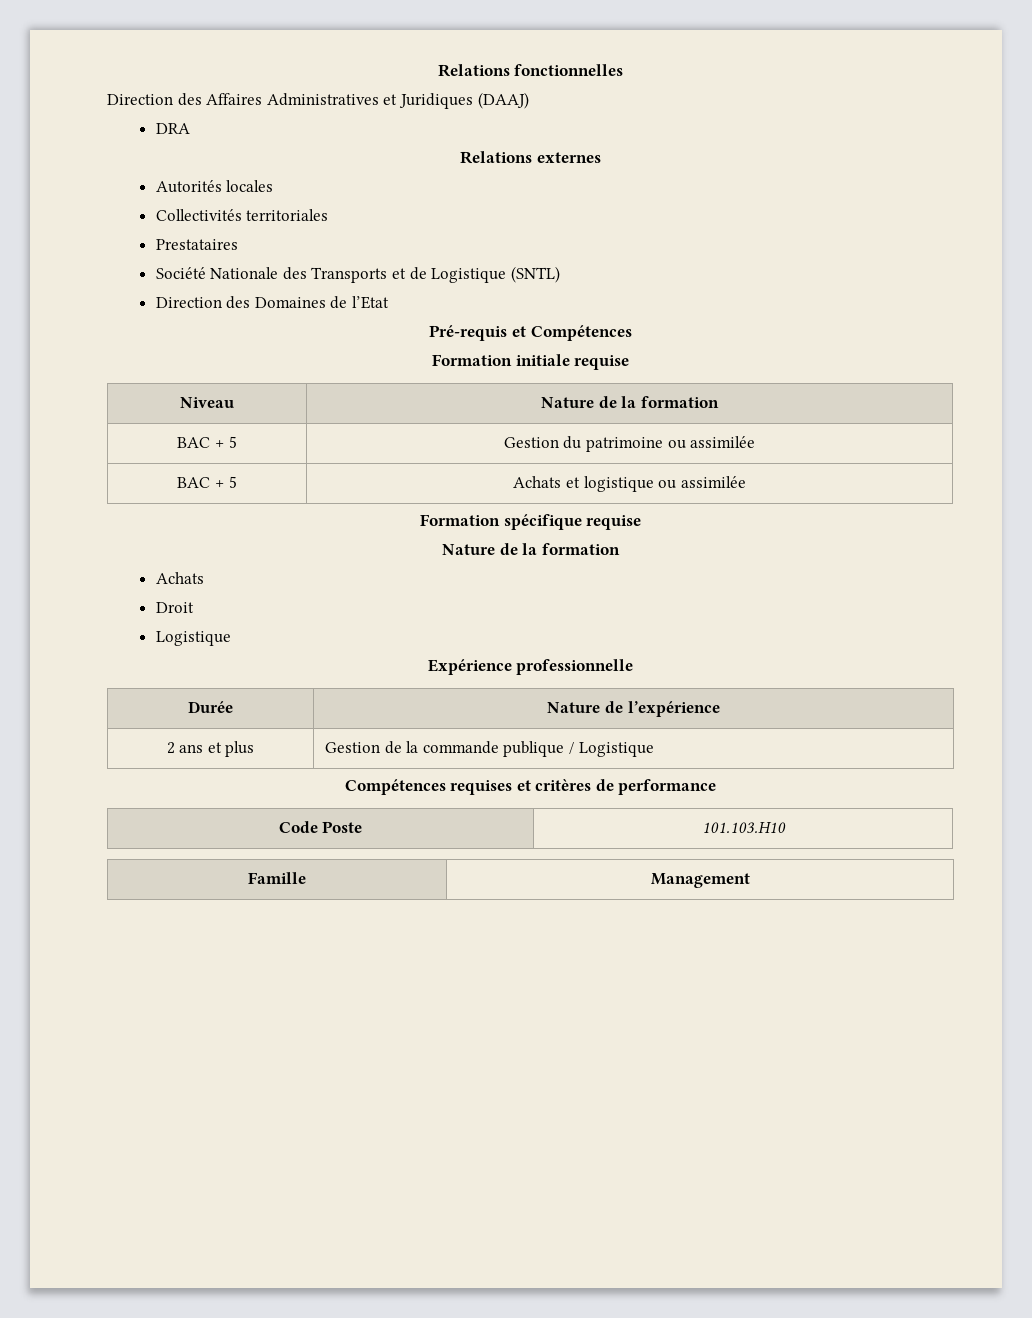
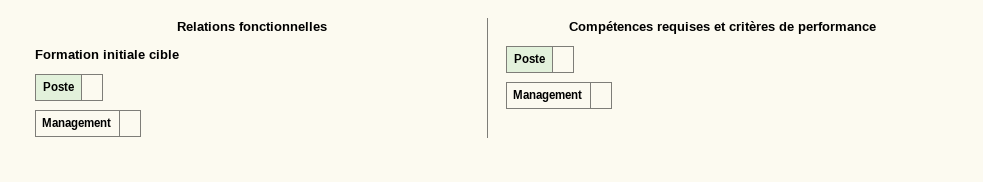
- Direction des Affaires Administratives et Juridiques (DAAJ)
- DRA
- Relations externes
- Autorités locales
- Collectivités territoriales
- Prestataires
- Société Nationale des Transports et de Logistique (SNTL)
- Direction des Domaines de l’Etat
- Pré-requis et Compétences
- Formation initiale requise
- Niveau | Nature de la formation
- BAC + 5 | Gestion du patrimoine ou assimilée
- BAC + 5 | Achats et logistique ou assimilée
- Formation spécifique requise
- Nature de la formation
- Achats
- Droit
- Logistique
- Expérience professionnelle
- Durée | Nature de l’expérience
- 2 ans et plus | Gestion de la commande publique / Logistique
+ Formation initiale cible
+ Poste |
+ Management |
  Compétences requises et critères de performance
- Code Poste | 101.103.H10
- Famille | Management
+ Poste |
+ Management |

